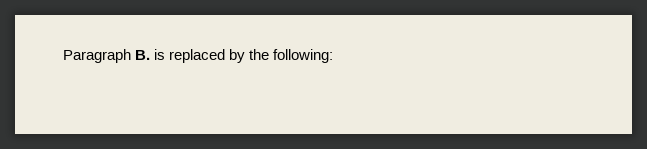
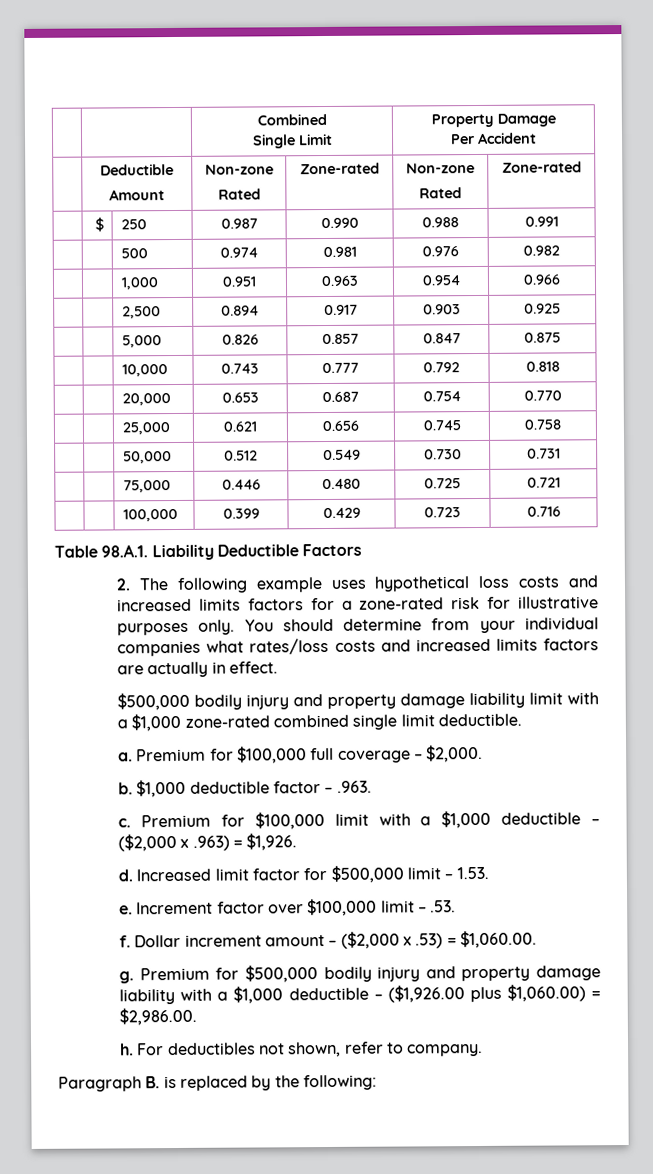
+ | | Combined
+ Single Limit | Property Damage
+ Per Accident
+ | Deductible
+ Amount | Non-zone
+ Rated | Zone-rated | Non-zone
+ Rated | Zone-rated
+ | $ | 250 | 0.987 | 0.990 | 0.988 | 0.991
+ | | 500 | 0.974 | 0.981 | 0.976 | 0.982
+ | | 1,000 | 0.951 | 0.963 | 0.954 | 0.966
+ | | 2,500 | 0.894 | 0.917 | 0.903 | 0.925
+ | | 5,000 | 0.826 | 0.857 | 0.847 | 0.875
+ | | 10,000 | 0.743 | 0.777 | 0.792 | 0.818
+ | | 20,000 | 0.653 | 0.687 | 0.754 | 0.770
+ | | 25,000 | 0.621 | 0.656 | 0.745 | 0.758
+ | | 50,000 | 0.512 | 0.549 | 0.730 | 0.731
+ | | 75,000 | 0.446 | 0.480 | 0.725 | 0.721
+ | | 100,000 | 0.399 | 0.429 | 0.723 | 0.716
+ Table 98.A.1. Liability Deductible Factors
+ 2. The following example uses hypothetical loss costs and increased limits factors for a zone-rated risk for illustrative purposes only. You should determine from your individual companies what rates/loss costs and increased limits factors are actually in effect.
+ $500,000 bodily injury and property damage liability limit with a $1,000 zone-rated combined single limit deductible.
+ a. Premium for $100,000 full coverage – $2,000.
+ b. $1,000 deductible factor – .963.
+ c. Premium for $100,000 limit with a $1,000 deductible – ($2,000 x .963) = $1,926.
+ d. Increased limit factor for $500,000 limit – 1.53.
+ e. Increment factor over $100,000 limit – .53.
+ f. Dollar increment amount – ($2,000 x .53) = $1,060.00.
+ g. Premium for $500,000 bodily injury and property damage liability with a $1,000 deductible – ($1,926.00 plus $1,060.00) = $2,986.00.
+ h. For deductibles not shown, refer to company.

